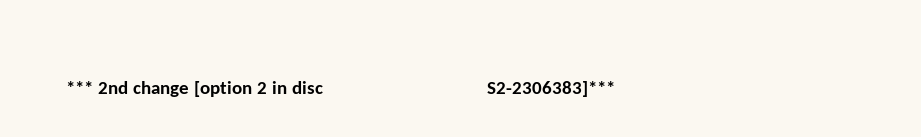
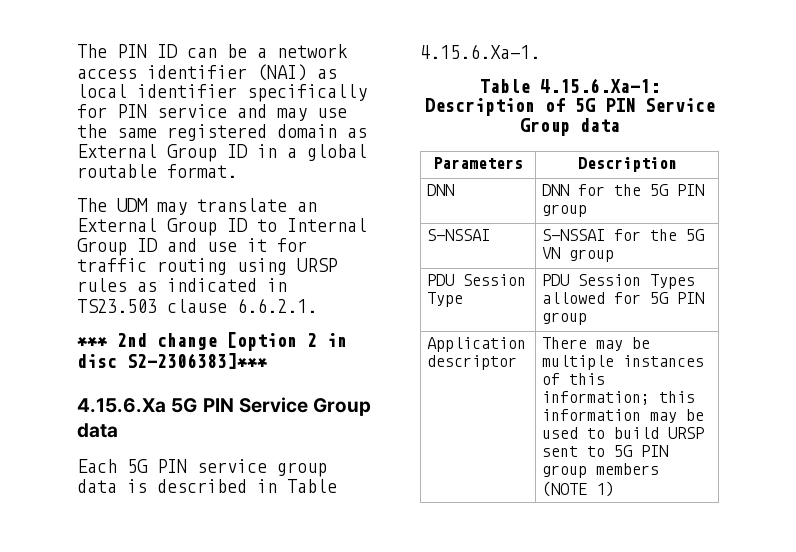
+ The PIN ID can be a network access identifier (NAI) as local identifier specifically for PIN service and may use the same registered domain as External Group ID in a global routable format.
+ The UDM may translate an External Group ID to Internal Group ID and use it for traffic routing using URSP rules as indicated in TS23.503 clause 6.6.2.1.
+ 4.15.6.Xa 5G PIN Service Group data
+ Each 5G PIN service group data is described in Table 4.15.6.Xa-1.
+ Table 4.15.6.Xa-1: Description of 5G PIN Service Group data
+ Parameters | Description
+ DNN | DNN for the 5G PIN group
+ S-NSSAI | S-NSSAI for the 5G VN group
+ PDU Session Type | PDU Session Types allowed for 5G PIN group
+ Application descriptor | There may be multiple instances of this information; this information may be used to build URSP sent to 5G PIN group members (NOTE 1)

